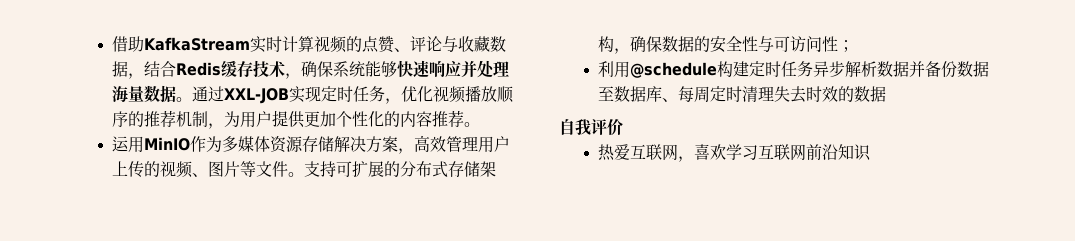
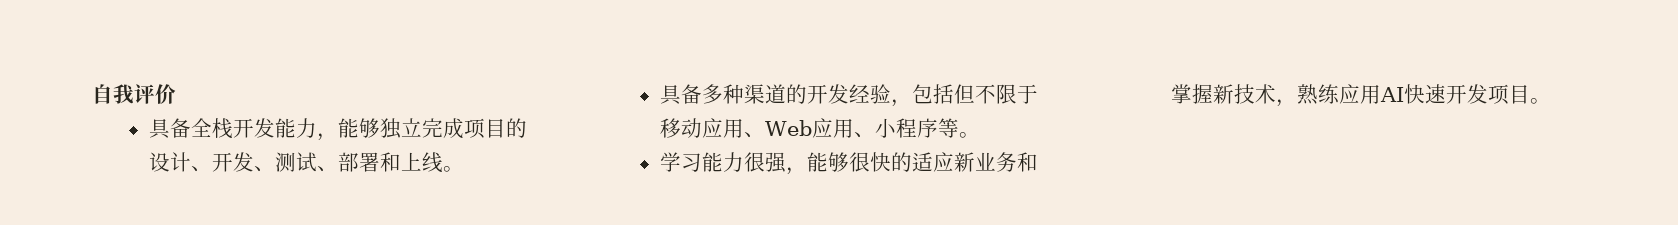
- 借助KafkaStream实时计算视频的点赞、评论与收藏数据，结合Redis缓存技术，确保系统能够快速响应并处理海量数据。通过XXL-JOB实现定时任务，优化视频播放顺序的推荐机制，为用户提供更加个性化的内容推荐。
- 运用MinIO作为多媒体资源存储解决方案，高效管理用户上传的视频、图片等文件。支持可扩展的分布式存储架构，确保数据的安全性与可访问性；
- 利用@schedule构建定时任务异步解析数据并备份数据至数据库、每周定时清理失去时效的数据
  自我评价
- 热爱互联网，喜欢学习互联网前沿知识
+ 具备全栈开发能力，能够独立完成项目的设计、开发、测试、部署和上线。
+ 具备多种渠道的开发经验，包括但不限于移动应用、Web应用、小程序等。
+ 学习能力很强，能够很快的适应新业务和掌握新技术，熟练应用AI快速开发项目。

